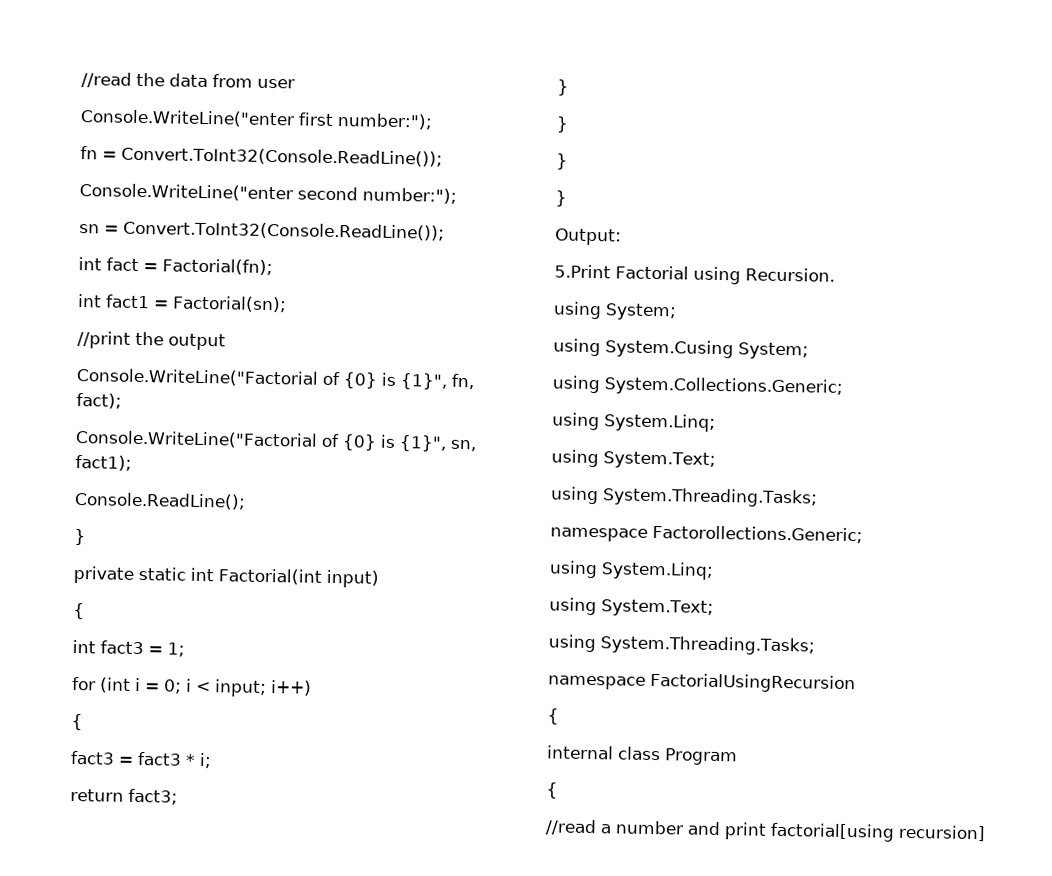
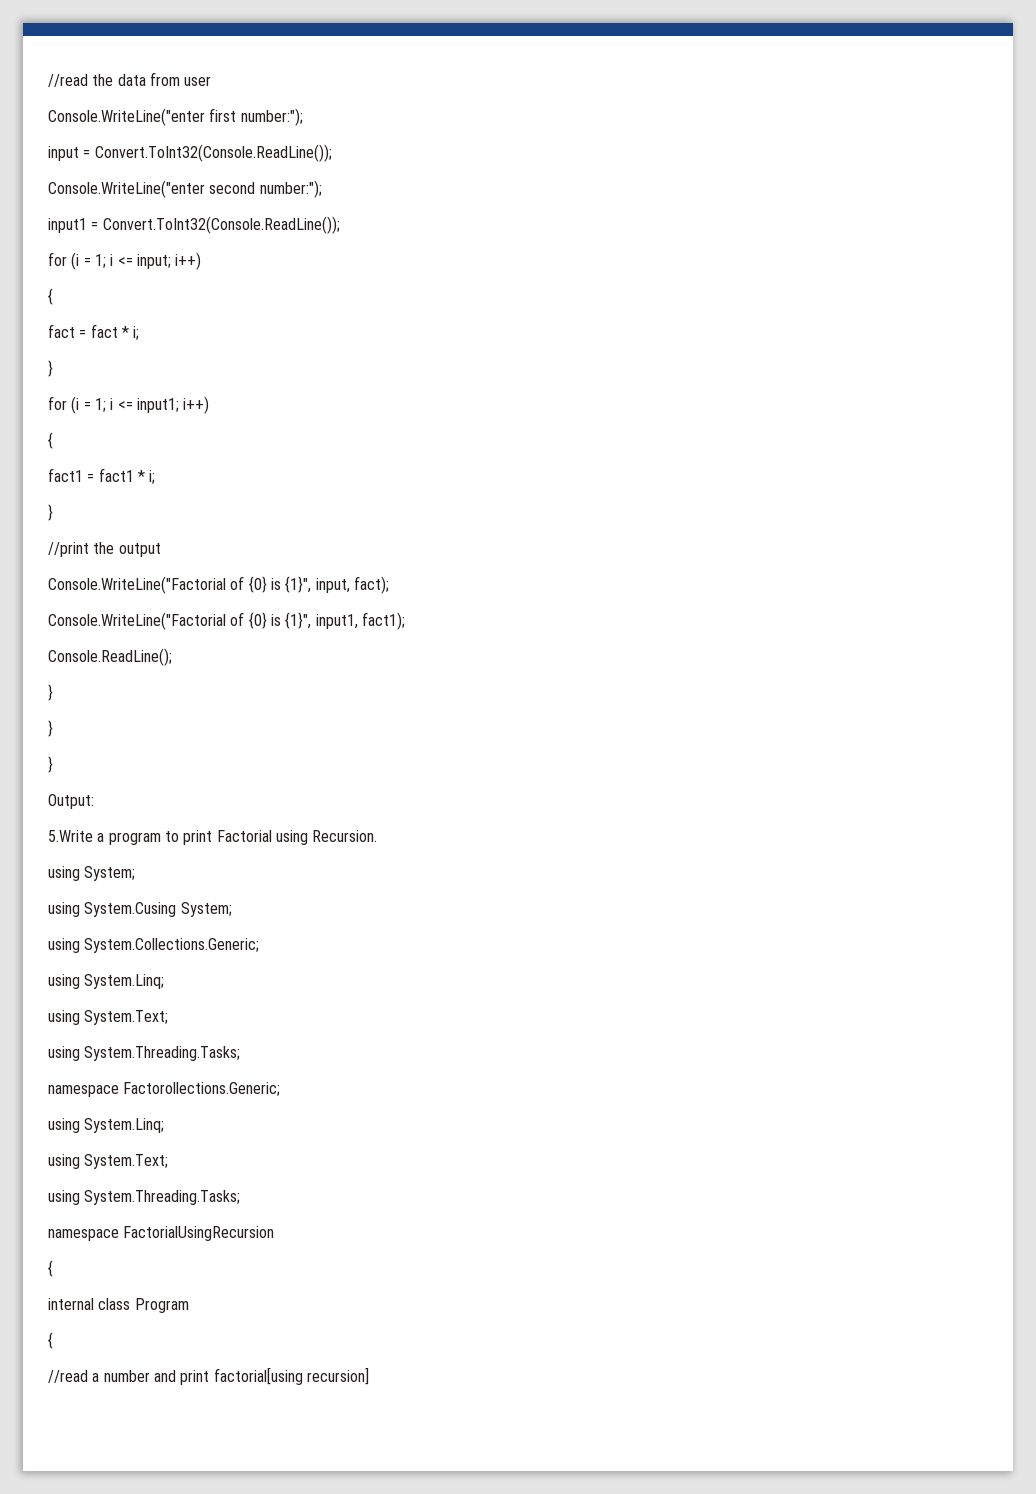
- fn = Convert.ToInt32(Console.ReadLine());
+ input = Convert.ToInt32(Console.ReadLine());
- sn = Convert.ToInt32(Console.ReadLine());
- int fact = Factorial(fn);
- int fact1 = Factorial(sn);
+ input1 = Convert.ToInt32(Console.ReadLine());
+ for (i = 1; i <= input; i++)
+ {
+ fact = fact * i;
+ }
+ for (i = 1; i <= input1; i++)
+ {
+ fact1 = fact1 * i;
+ }
- Console.WriteLine("Factorial of {0} is {1}", fn, fact);
+ Console.WriteLine("Factorial of {0} is {1}", input, fact);
- Console.WriteLine("Factorial of {0} is {1}", sn, fact1);
+ Console.WriteLine("Factorial of {0} is {1}", input1, fact1);
  Console.ReadLine();
- }
- private static int Factorial(int input)
- {
- int fact3 = 1;
- for (int i = 0; i < input; i++)
- {
- fact3 = fact3 * i;
- return fact3;
- }
  }
  }
  }
  Output:
- 5.Print Factorial using Recursion.
+ 5.Write a program to print Factorial using Recursion.

